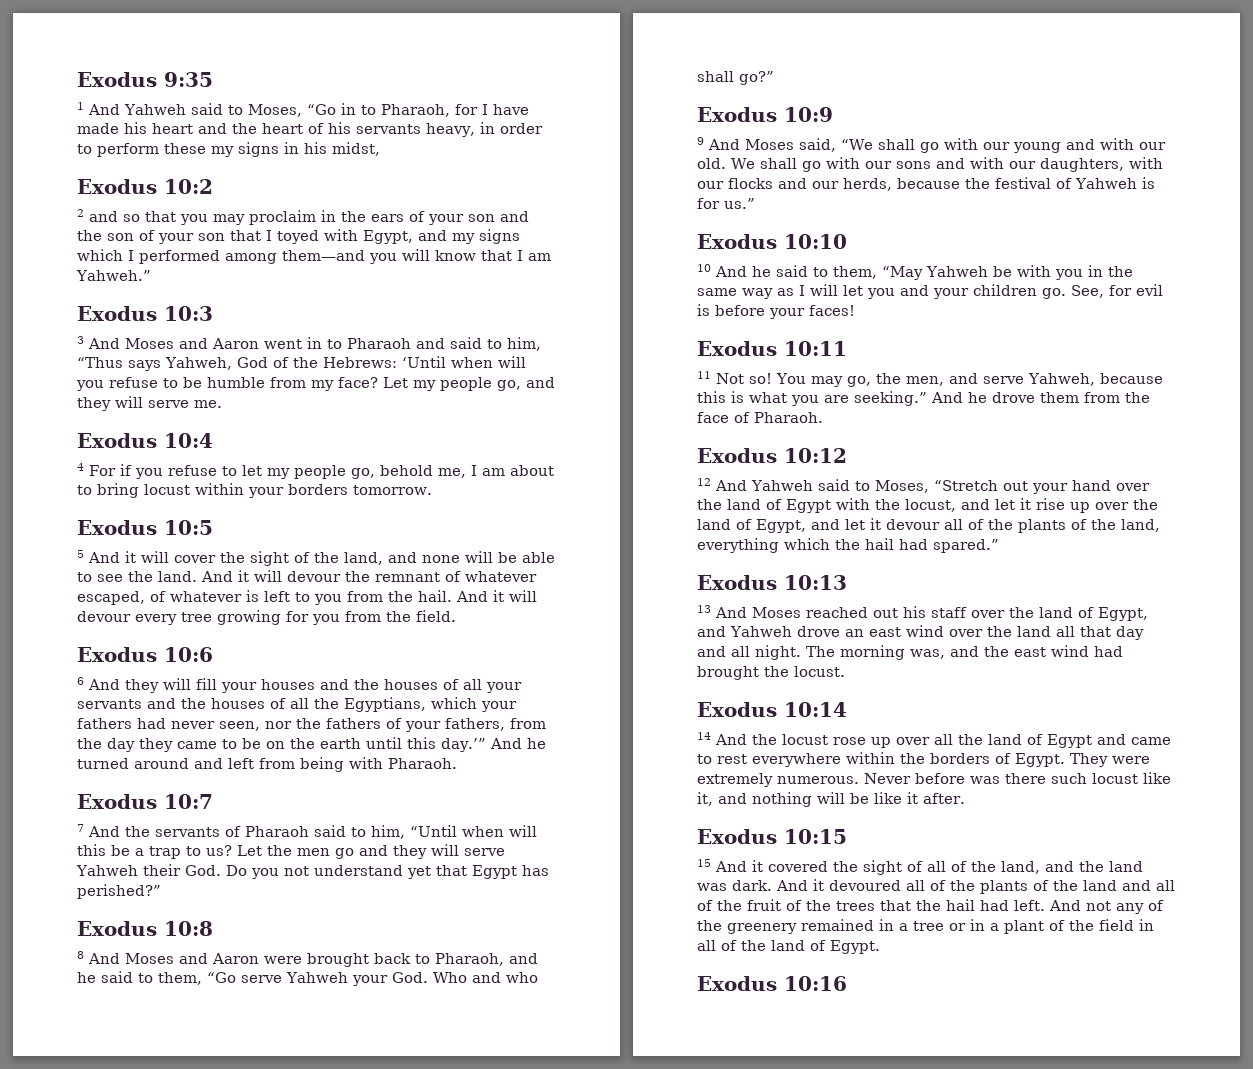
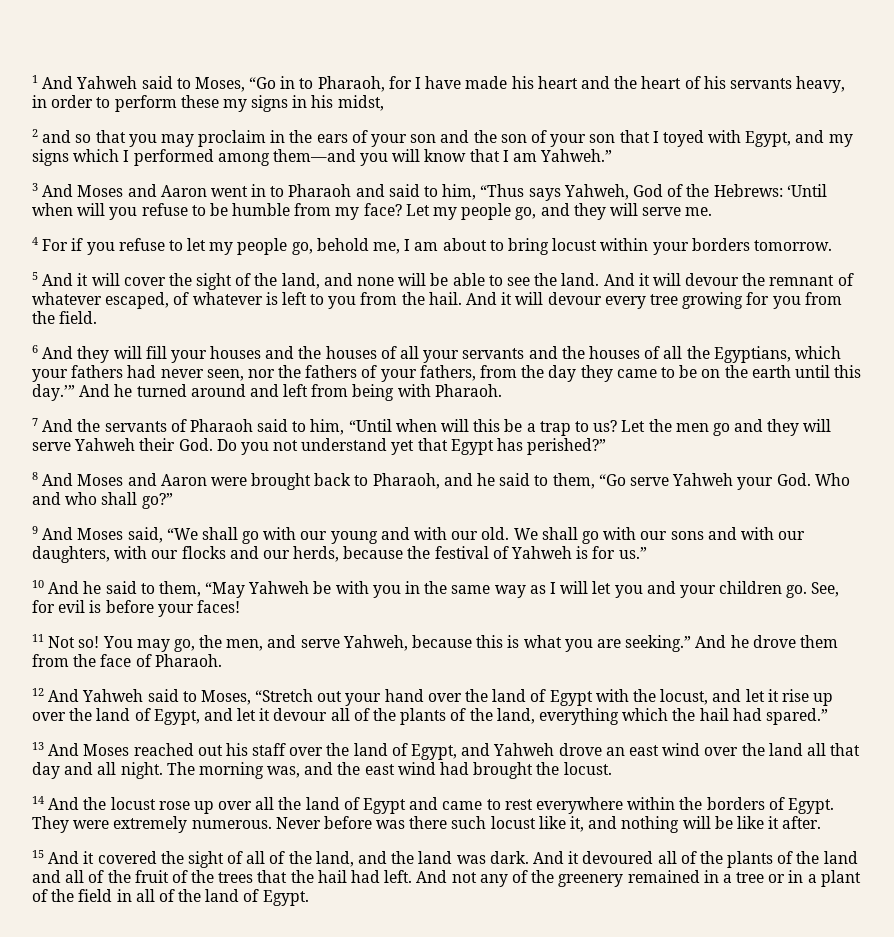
- Exodus 9:35
- Exodus 10:2
- Exodus 10:3
- Exodus 10:4
- Exodus 10:5
- Exodus 10:6
- Exodus 10:7
- Exodus 10:8
- Exodus 10:9
- Exodus 10:10
- Exodus 10:11
- Exodus 10:12
- Exodus 10:13
- Exodus 10:14
- Exodus 10:15
- Exodus 10:16

